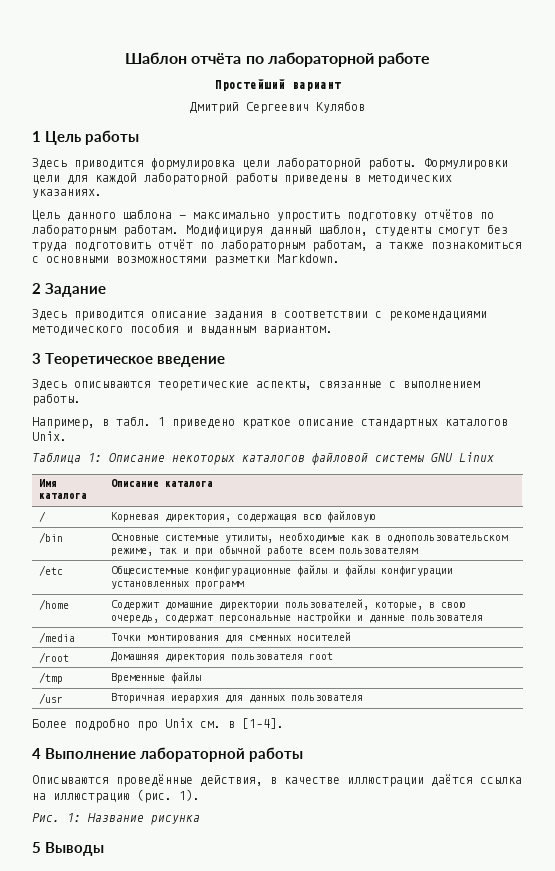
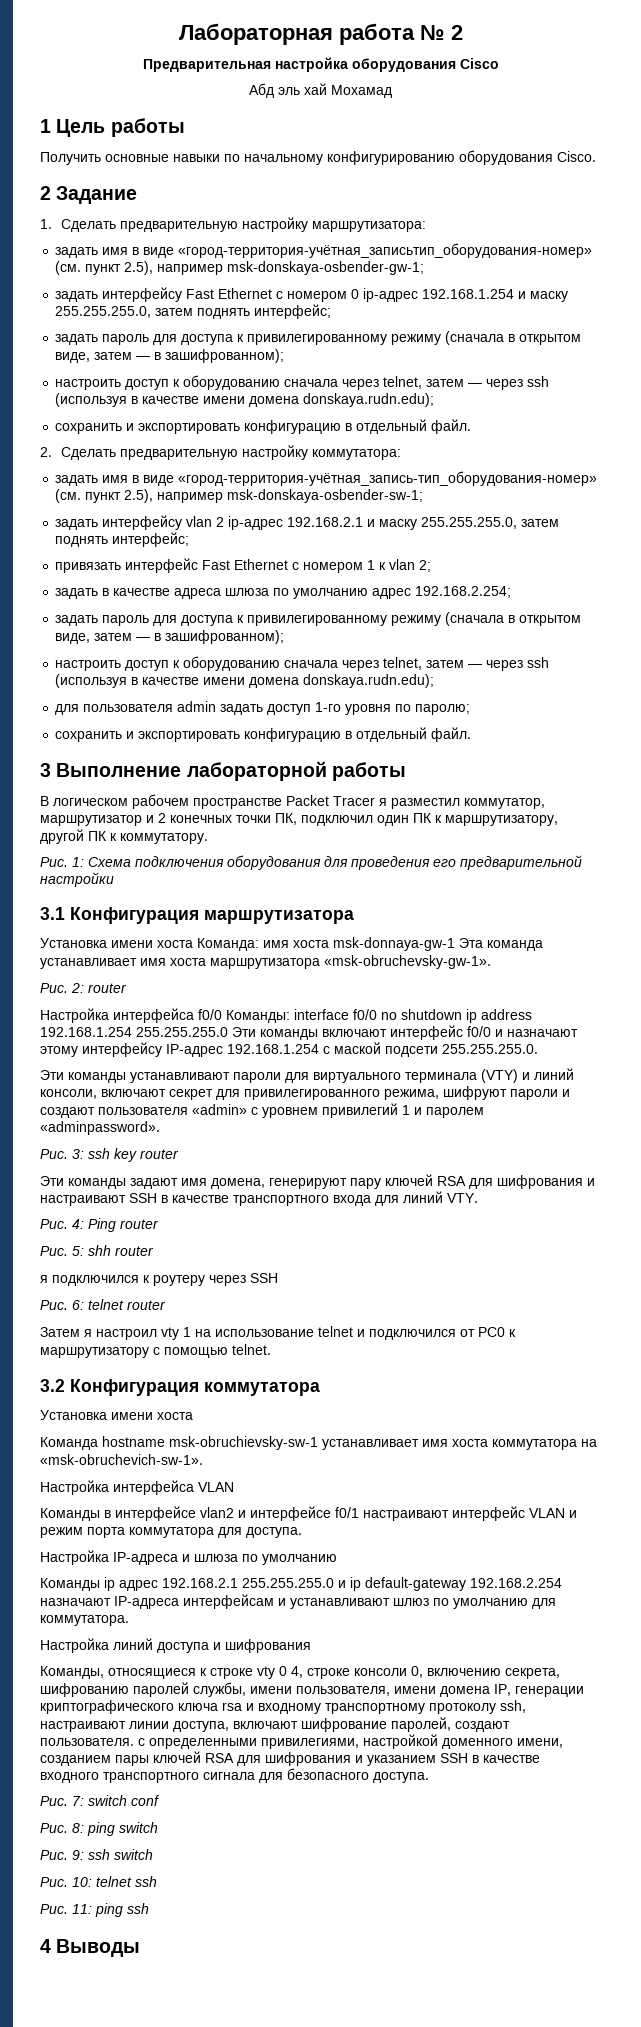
- Шаблон отчёта по лабораторной работе
- Простейший вариант
- Дмитрий Сергеевич Кулябов
+ Лабораторная работа № 2
+ Предварительная настройка оборудования Cisco
+ Абд эль хай Мохамад
  1 Цель работы
- Здесь приводится формулировка цели лабораторной работы. Формулировки цели для каждой лабораторной работы приведены в методических указаниях.
- Цель данного шаблона — максимально упростить подготовку отчётов по лабораторным работам. Модифицируя данный шаблон, студенты смогут без труда подготовить отчёт по лабораторным работам, а также познакомиться с основными возможностями разметки Markdown.
+ Получить основные навыки по начальному конфигурированию оборудования Cisco.
  2 Задание
- Здесь приводится описание задания в соответствии с рекомендациями методического пособия и выданным вариантом.
- 3 Теоретическое введение
- Здесь описываются теоретические аспекты, связанные с выполнением работы.
- Например, в табл. 1 приведено краткое описание стандартных каталогов Unix.
- Таблица 1: Описание некоторых каталогов файловой системы GNU Linux
- Имя каталога | Описание каталога
- / | Корневая директория, содержащая всю файловую
- /bin | Основные системные утилиты, необходимые как в однопользовательском режиме, так и при обычной работе всем пользователям
- /etc | Общесистемные конфигурационные файлы и файлы конфигурации установленных программ
- /home | Содержит домашние директории пользователей, которые, в свою очередь, содержат персональные настройки и данные пользователя
- /media | Точки монтирования для сменных носителей
- /root | Домашняя директория пользователя root
- /tmp | Временные файлы
- /usr | Вторичная иерархия для данных пользователя
- Более подробно про Unix см. в [1–4].
- 4 Выполнение лабораторной работы
- Описываются проведённые действия, в качестве иллюстрации даётся ссылка на иллюстрацию (рис. 1).
- Рис. 1: Название рисунка
- 5 Выводы
+ 1. Сделать предварительную настройку маршрутизатора:
+ задать имя в виде «город-территория-учётная_записьтип_оборудования-номер» (см. пункт 2.5), например msk-donskaya-osbender-gw-1;
+ задать интерфейсу Fast Ethernet с номером 0 ip-адрес 192.168.1.254 и маску 255.255.255.0, затем поднять интерфейс;
+ задать пароль для доступа к привилегированному режиму (сначала в открытом виде, затем — в зашифрованном);
+ настроить доступ к оборудованию сначала через telnet, затем — через ssh (используя в качестве имени домена donskaya.rudn.edu);
+ сохранить и экспортировать конфигурацию в отдельный файл.
+ 2. Сделать предварительную настройку коммутатора:
+ задать имя в виде «город-территория-учётная_запись-тип_оборудования-номер» (см. пункт 2.5), например msk-donskaya-osbender-sw-1;
+ задать интерфейсу vlan 2 ip-адрес 192.168.2.1 и маску 255.255.255.0, затем поднять интерфейс;
+ привязать интерфейс Fast Ethernet с номером 1 к vlan 2;
+ задать в качестве адреса шлюза по умолчанию адрес 192.168.2.254;
+ задать пароль для доступа к привилегированному режиму (сначала в открытом виде, затем — в зашифрованном);
+ настроить доступ к оборудованию сначала через telnet, затем — через ssh (используя в качестве имени домена donskaya.rudn.edu);
+ для пользователя admin задать доступ 1-го уровня по паролю;
+ сохранить и экспортировать конфигурацию в отдельный файл.
+ 3 Выполнение лабораторной работы
+ В логическом рабочем пространстве Packet Tracer я разместил коммутатор, маршрутизатор и 2 конечных точки ПК, подключил один ПК к маршрутизатору, другой ПК к коммутатору.
+ Рис. 1: Схема подключения оборудования для проведения его предварительной настройки
+ 3.1 Конфигурация маршрутизатора
+ Установка имени хоста Команда: имя хоста msk-donnaya-gw-1 Эта команда устанавливает имя хоста маршрутизатора «msk-obruchevsky-gw-1».
+ Рис. 2: router
+ Настройка интерфейса f0/0 Команды: interface f0/0 no shutdown ip address 192.168.1.254 255.255.255.0 Эти команды включают интерфейс f0/0 и назначают этому интерфейсу IP-адрес 192.168.1.254 с маской подсети 255.255.255.0.
+ Эти команды устанавливают пароли для виртуального терминала (VTY) и линий консоли, включают секрет для привилегированного режима, шифруют пароли и создают пользователя «admin» с уровнем привилегий 1 и паролем «adminpassword».
+ Рис. 3: ssh key router
+ Эти команды задают имя домена, генерируют пару ключей RSA для шифрования и настраивают SSH в качестве транспортного входа для линий VTY.
+ Рис. 4: Ping router
+ Рис. 5: shh router
+ я подключился к роутеру через SSH
+ Рис. 6: telnet router
+ Затем я настроил vty 1 на использование telnet и подключился от PC0 к маршрутизатору с помощью telnet.
+ 3.2 Конфигурация коммутатора
+ Установка имени хоста
+ Команда hostname msk-obruchievsky-sw-1 устанавливает имя хоста коммутатора на «msk-obruchevich-sw-1».
+ Настройка интерфейса VLAN
+ Команды в интерфейсе vlan2 и интерфейсе f0/1 настраивают интерфейс VLAN и режим порта коммутатора для доступа.
+ Настройка IP-адреса и шлюза по умолчанию
+ Команды ip адрес 192.168.2.1 255.255.255.0 и ip default-gateway 192.168.2.254 назначают IP-адреса интерфейсам и устанавливают шлюз по умолчанию для коммутатора.
+ Настройка линий доступа и шифрования
+ Команды, относящиеся к строке vty 0 4, строке консоли 0, включению секрета, шифрованию паролей службы, имени пользователя, имени домена IP, генерации криптографического ключа rsa и входному транспортному протоколу ssh, настраивают линии доступа, включают шифрование паролей, создают пользователя. с определенными привилегиями, настройкой доменного имени, созданием пары ключей RSA для шифрования и указанием SSH в качестве входного транспортного сигнала для безопасного доступа.
+ Рис. 7: switch conf
+ Рис. 8: ping switch
+ Рис. 9: ssh switch
+ Рис. 10: telnet ssh
+ Рис. 11: ping ssh
+ 4 Выводы

